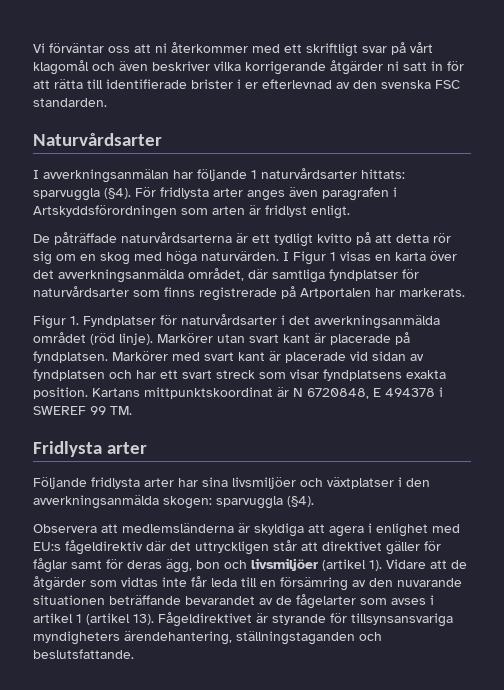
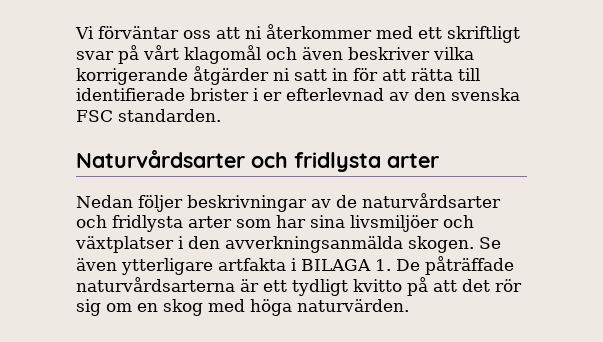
- Naturvårdsarter
- I avverkningsanmälan har följande 1 naturvårdsarter hittats: sparvuggla (§4). För fridlysta arter anges även paragrafen i Artskyddsförordningen som arten är fridlyst enligt.
- De påträffade naturvårdsarterna är ett tydligt kvitto på att detta rör sig om en skog med höga naturvärden. I Figur 1 visas en karta över det avverkningsanmälda området, där samtliga fyndplatser för naturvårdsarter som finns registrerade på Artportalen har markerats.
- Figur 1. Fyndplatser för naturvårdsarter i det avverkningsanmälda området (röd linje). Markörer utan svart kant är placerade på fyndplatsen. Markörer med svart kant är placerade vid sidan av fyndplatsen och har ett svart streck som visar fyndplatsens exakta position. Kartans mittpunktskoordinat är N 6720848, E 494378 i SWEREF 99 TM.
- Fridlysta arter
- Följande fridlysta arter har sina livsmiljöer och växtplatser i den avverkningsanmälda skogen: sparvuggla (§4).
- Observera att medlemsländerna är skyldiga att agera i enlighet med EU:s fågeldirektiv där det uttryckligen står att direktivet gäller för fåglar samt för deras ägg, bon och livsmiljöer (artikel 1). Vidare att de åtgärder som vidtas inte får leda till en försämring av den nuvarande situationen beträffande bevarandet av de fågelarter som avses i artikel 1 (artikel 13). Fågeldirektivet är styrande för tillsynsansvariga myndigheters ärendehantering, ställningstaganden och beslutsfattande.
+ Naturvårdsarter och fridlysta arter
+ Nedan följer beskrivningar av de naturvårdsarter och fridlysta arter som har sina livsmiljöer och växtplatser i den avverkningsanmälda skogen. Se även ytterligare artfakta i BILAGA 1. De påträffade naturvårdsarterna är ett tydligt kvitto på att det rör sig om en skog med höga naturvärden.

